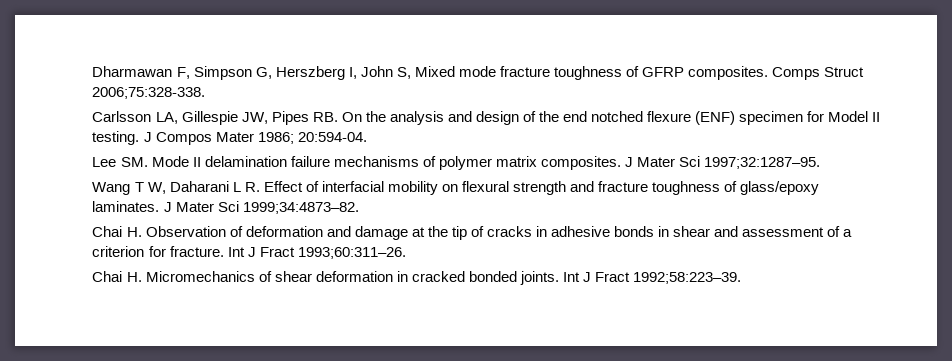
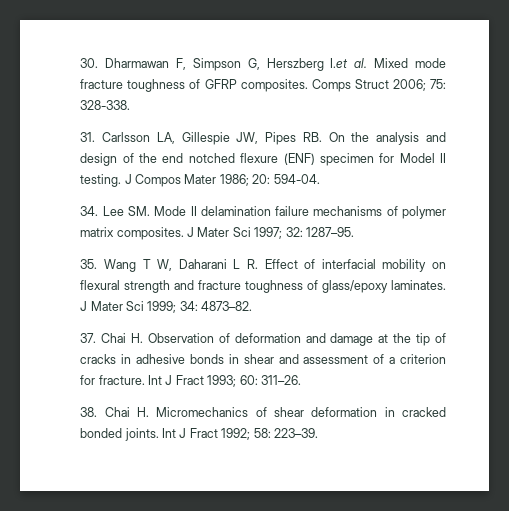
- Dharmawan F, Simpson G, Herszberg I, John S, Mixed mode fracture toughness of GFRP composites.
+ 30. Dharmawan F, Simpson G, Herszberg I.et al. Mixed mode fracture toughness of GFRP composites.
- Comps Struct 2006;75:328-338.
- Carlsson LA, Gillespie JW, Pipes RB. On the analysis and design of the end notched flexure (ENF) specimen for Model II testing.
+ Comps Struct 2006; 75: 328-338.
+ 31. Carlsson LA, Gillespie JW, Pipes RB. On the analysis and design of the end notched flexure (ENF) specimen for Model II testing.
- J Compos Mater 1986; 20:594-04.
- Lee SM. Mode II delamination failure mechanisms of polymer matrix composites.
+ J Compos Mater 1986; 20: 594-04.
+ 34. Lee SM. Mode II delamination failure mechanisms of polymer matrix composites.
- J Mater Sci 1997;32:1287–95.
- Wang T W, Daharani L R. Effect of interfacial mobility on flexural strength and fracture toughness of glass/epoxy laminates.
+ J Mater Sci 1997; 32: 1287–95.
+ 35. Wang T W, Daharani L R. Effect of interfacial mobility on flexural strength and fracture toughness of glass/epoxy laminates.
- J Mater Sci 1999;34:4873–82.
- Chai H. Observation of deformation and damage at the tip of cracks in adhesive bonds in shear and assessment of a criterion for fracture.
+ J Mater Sci 1999; 34: 4873–82.
+ 37. Chai H. Observation of deformation and damage at the tip of cracks in adhesive bonds in shear and assessment of a criterion for fracture.
- Int J Fract 1993;60:311–26.
- Chai H. Micromechanics of shear deformation in cracked bonded joints.
+ Int J Fract 1993; 60: 311–26.
+ 38. Chai H. Micromechanics of shear deformation in cracked bonded joints.
- Int J Fract 1992;58:223–39.
+ Int J Fract 1992; 58: 223–39.

